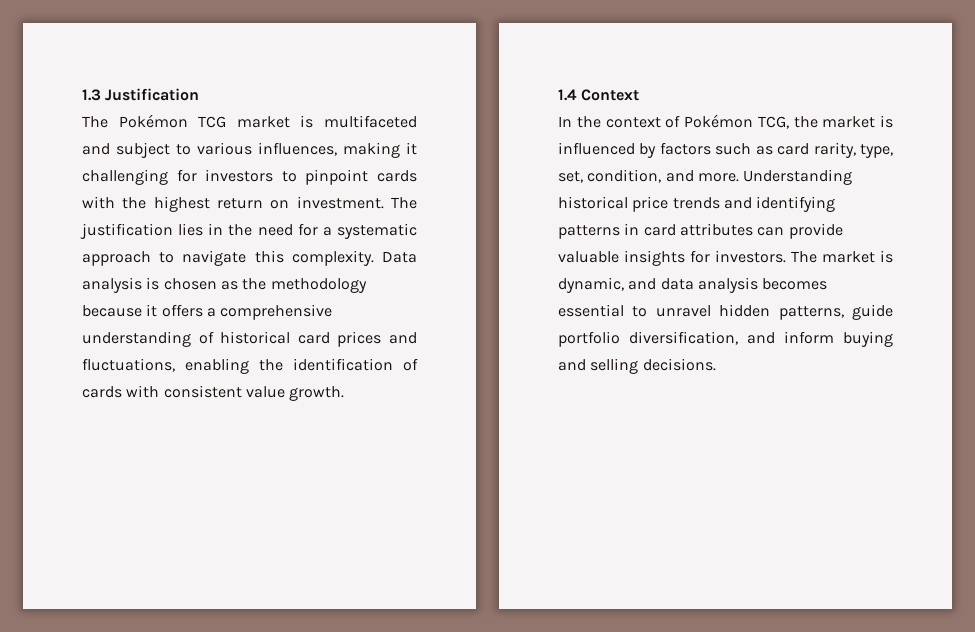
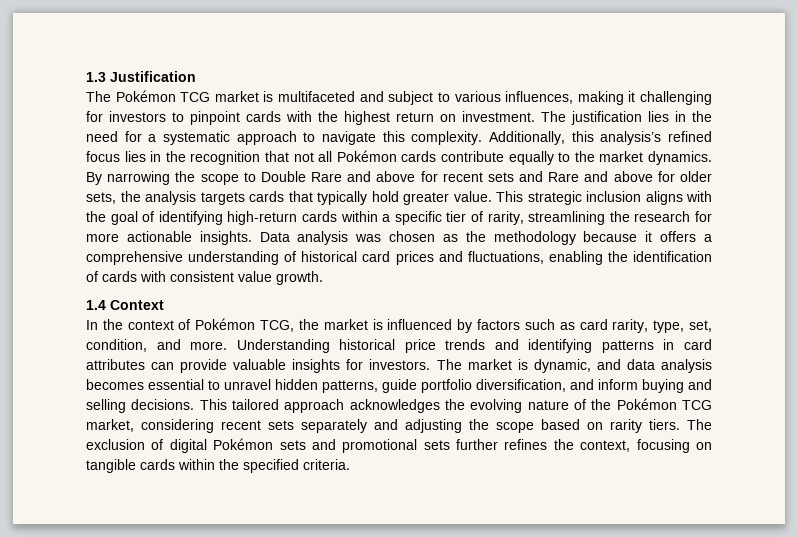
+ Additionally, this analysis’s refined focus lies in the recognition that not all Pokémon cards contribute equally to the market dynamics. By narrowing the scope to Double Rare and above for recent sets and Rare and above for older sets, the analysis targets cards that typically hold greater value. This strategic inclusion aligns with the goal of identifying high-return cards within a specific tier of rarity, streamlining the research for more actionable insights.
- Data analysis is chosen as the methodology because it offers a comprehensive understanding of historical card prices and fluctuations, enabling the identification of cards with consistent value growth.
+ Data analysis was chosen as the methodology because it offers a comprehensive understanding of historical card prices and fluctuations, enabling the identification of cards with consistent value growth.
+ This tailored approach acknowledges the evolving nature of the Pokémon TCG market, considering recent sets separately and adjusting the scope based on rarity tiers. The exclusion of digital Pokémon sets and promotional sets further refines the context, focusing on tangible cards within the specified criteria.

